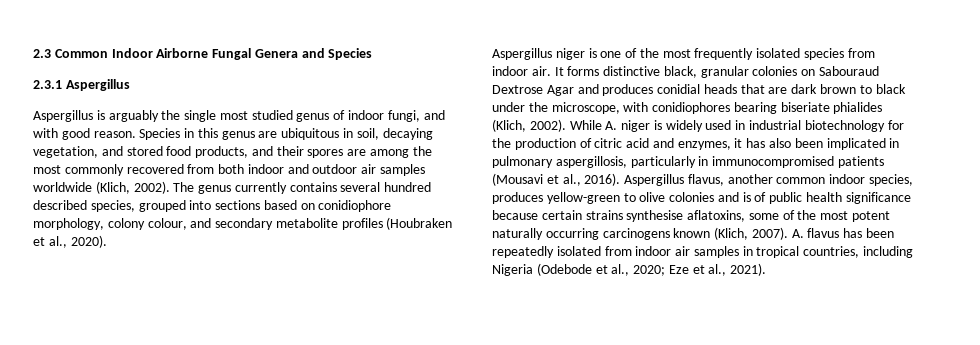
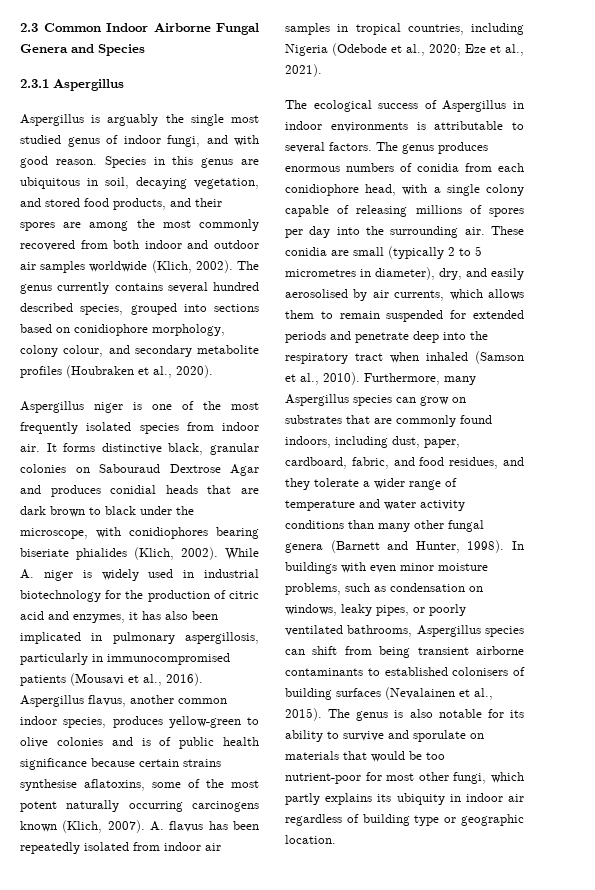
+ The ecological success of Aspergillus in indoor environments is attributable to several factors. The genus produces enormous numbers of conidia from each conidiophore head, with a single colony capable of releasing millions of spores per day into the surrounding air. These conidia are small (typically 2 to 5 micrometres in diameter), dry, and easily aerosolised by air currents, which allows them to remain suspended for extended periods and penetrate deep into the respiratory tract when inhaled (Samson et al., 2010). Furthermore, many Aspergillus species can grow on substrates that are commonly found indoors, including dust, paper, cardboard, fabric, and food residues, and they tolerate a wider range of temperature and water activity conditions than many other fungal genera (Barnett and Hunter, 1998). In buildings with even minor moisture problems, such as condensation on windows, leaky pipes, or poorly ventilated bathrooms, Aspergillus species can shift from being transient airborne contaminants to established colonisers of building surfaces (Nevalainen et al., 2015). The genus is also notable for its ability to survive and sporulate on materials that would be too nutrient-poor for most other fungi, which partly explains its ubiquity in indoor air regardless of building type or geographic location.

